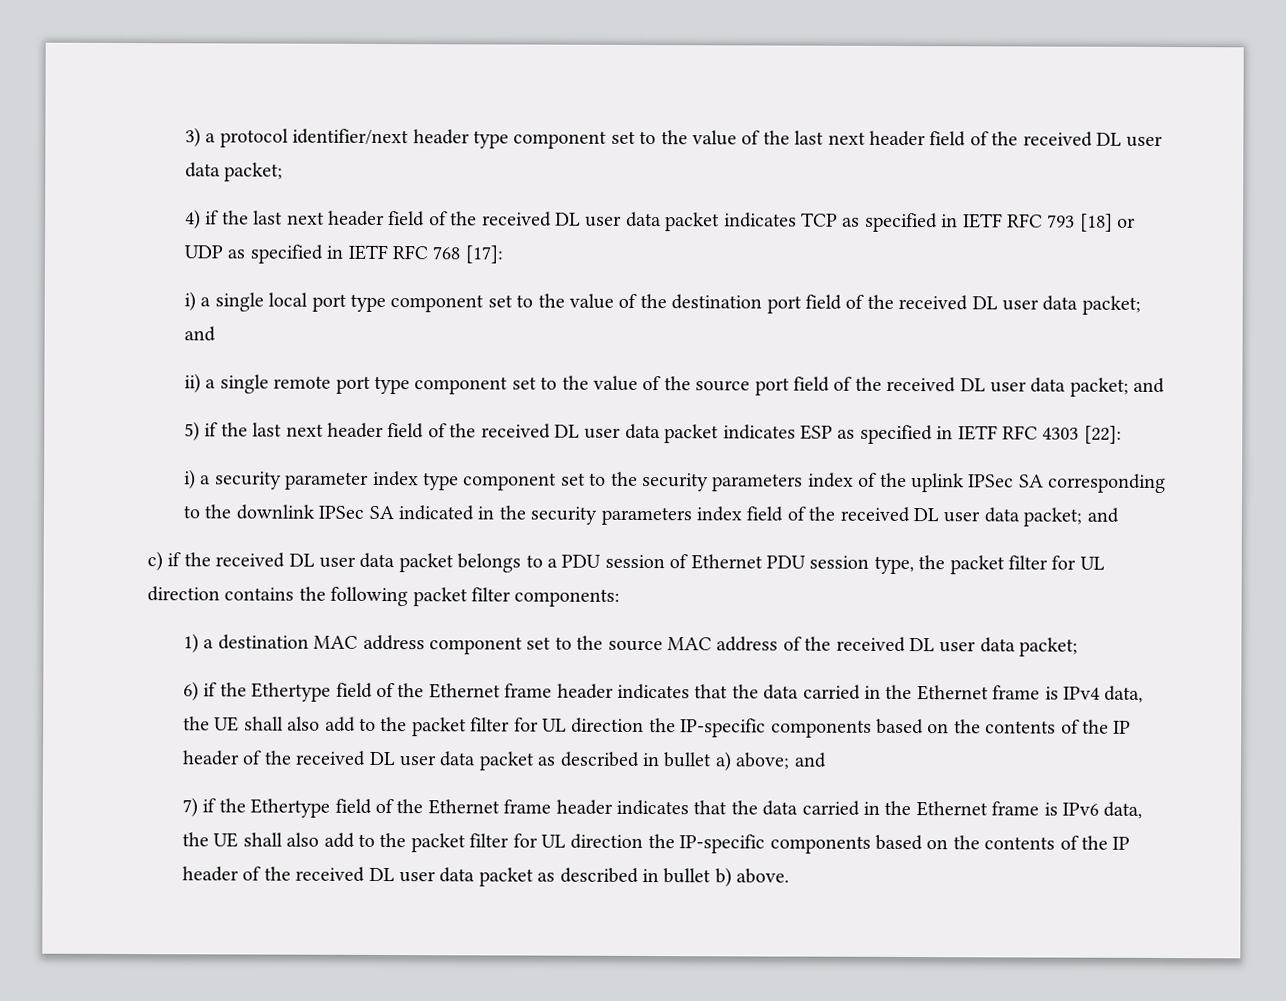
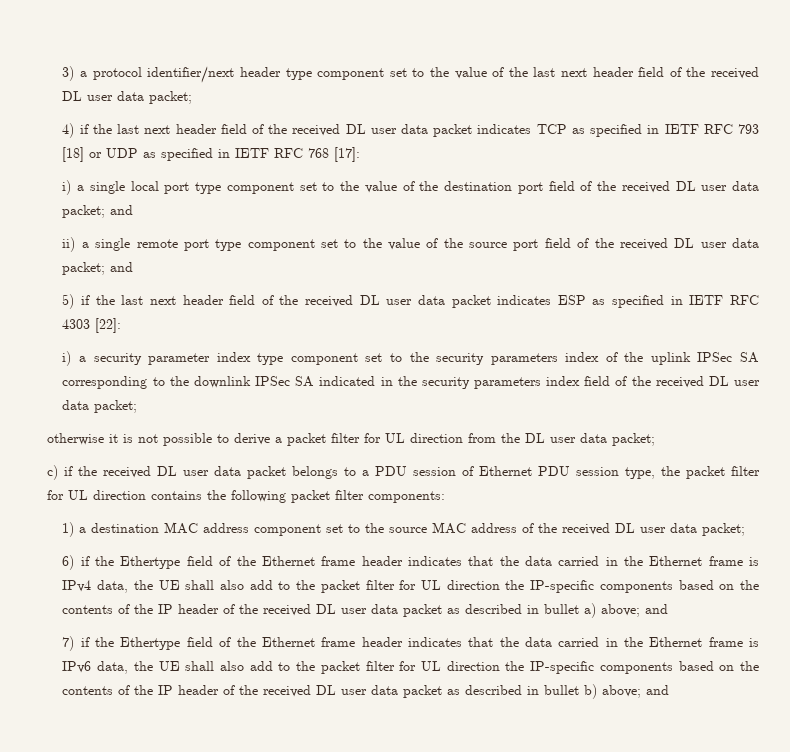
- i) a security parameter index type component set to the security parameters index of the uplink IPSec SA corresponding to the downlink IPSec SA indicated in the security parameters index field of the received DL user data packet; and
+ i) a security parameter index type component set to the security parameters index of the uplink IPSec SA corresponding to the downlink IPSec SA indicated in the security parameters index field of the received DL user data packet;
+ otherwise it is not possible to derive a packet filter for UL direction from the DL user data packet;
- 7) if the Ethertype field of the Ethernet frame header indicates that the data carried in the Ethernet frame is IPv6 data, the UE shall also add to the packet filter for UL direction the IP-specific components based on the contents of the IP header of the received DL user data packet as described in bullet b) above.
+ 7) if the Ethertype field of the Ethernet frame header indicates that the data carried in the Ethernet frame is IPv6 data, the UE shall also add to the packet filter for UL direction the IP-specific components based on the contents of the IP header of the received DL user data packet as described in bullet b) above; and

